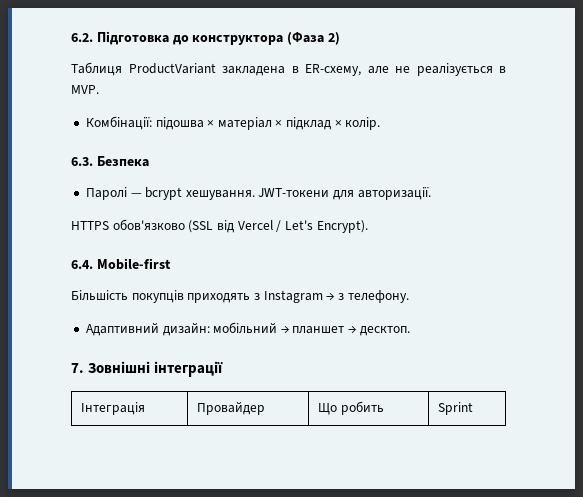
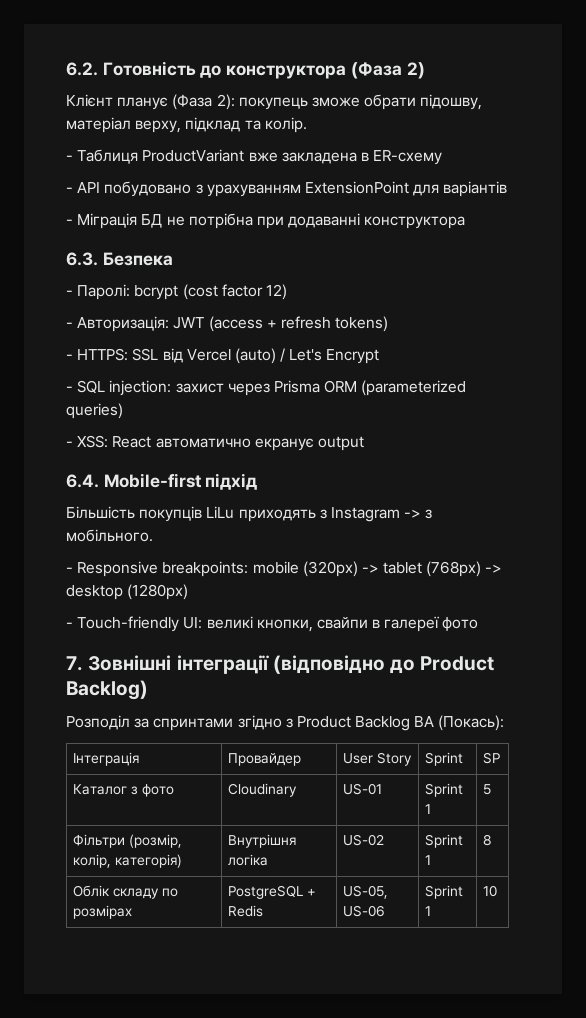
- 6.2. Підготовка до конструктора (Фаза 2)
+ 6.2. Готовність до конструктора (Фаза 2)
- Таблиця ProductVariant закладена в ER-схему, але не реалізується в MVP.
- Комбінації: підошва × матеріал × підклад × колір.
+ Клієнт планує (Фаза 2): покупець зможе обрати підошву, матеріал верху, підклад та колір.
+ - Таблиця ProductVariant вже закладена в ER-схему
+ - API побудовано з урахуванням ExtensionPoint для варіантів
+ - Міграція БД не потрібна при додаванні конструктора
  6.3. Безпека
- Паролі — bcrypt хешування. JWT-токени для авторизації.
- HTTPS обов'язково (SSL від Vercel / Let's Encrypt).
+ - Паролі: bcrypt (cost factor 12)
+ - Авторизація: JWT (access + refresh tokens)
+ - HTTPS: SSL від Vercel (auto) / Let's Encrypt
+ - SQL injection: захист через Prisma ORM (parameterized queries)
+ - XSS: React автоматично екранує output
- 6.4. Mobile-first
+ 6.4. Mobile-first підхід
- Більшість покупців приходять з Instagram → з телефону.
- Адаптивний дизайн: мобільний → планшет → десктоп.
- 7. Зовнішні інтеграції
+ Більшість покупців LiLu приходять з Instagram -> з мобільного.
+ - Responsive breakpoints: mobile (320px) -> tablet (768px) -> desktop (1280px)
+ - Touch-friendly UI: великі кнопки, свайпи в галереї фото
+ 7. Зовнішні інтеграції (відповідно до Product Backlog)
+ Розподіл за спринтами згідно з Product Backlog BA (Покась):
- Інтеграція | Провайдер | Що робить | Sprint
+ Інтеграція | Провайдер | User Story | Sprint | SP
+ Каталог з фото | Cloudinary | US-01 | Sprint 1 | 5
+ Фільтри (розмір, колір, категорія) | Внутрішня логіка | US-02 | Sprint 1 | 8
+ Облік складу по розмірах | PostgreSQL + Redis | US-05, US-06 | Sprint 1 | 10

